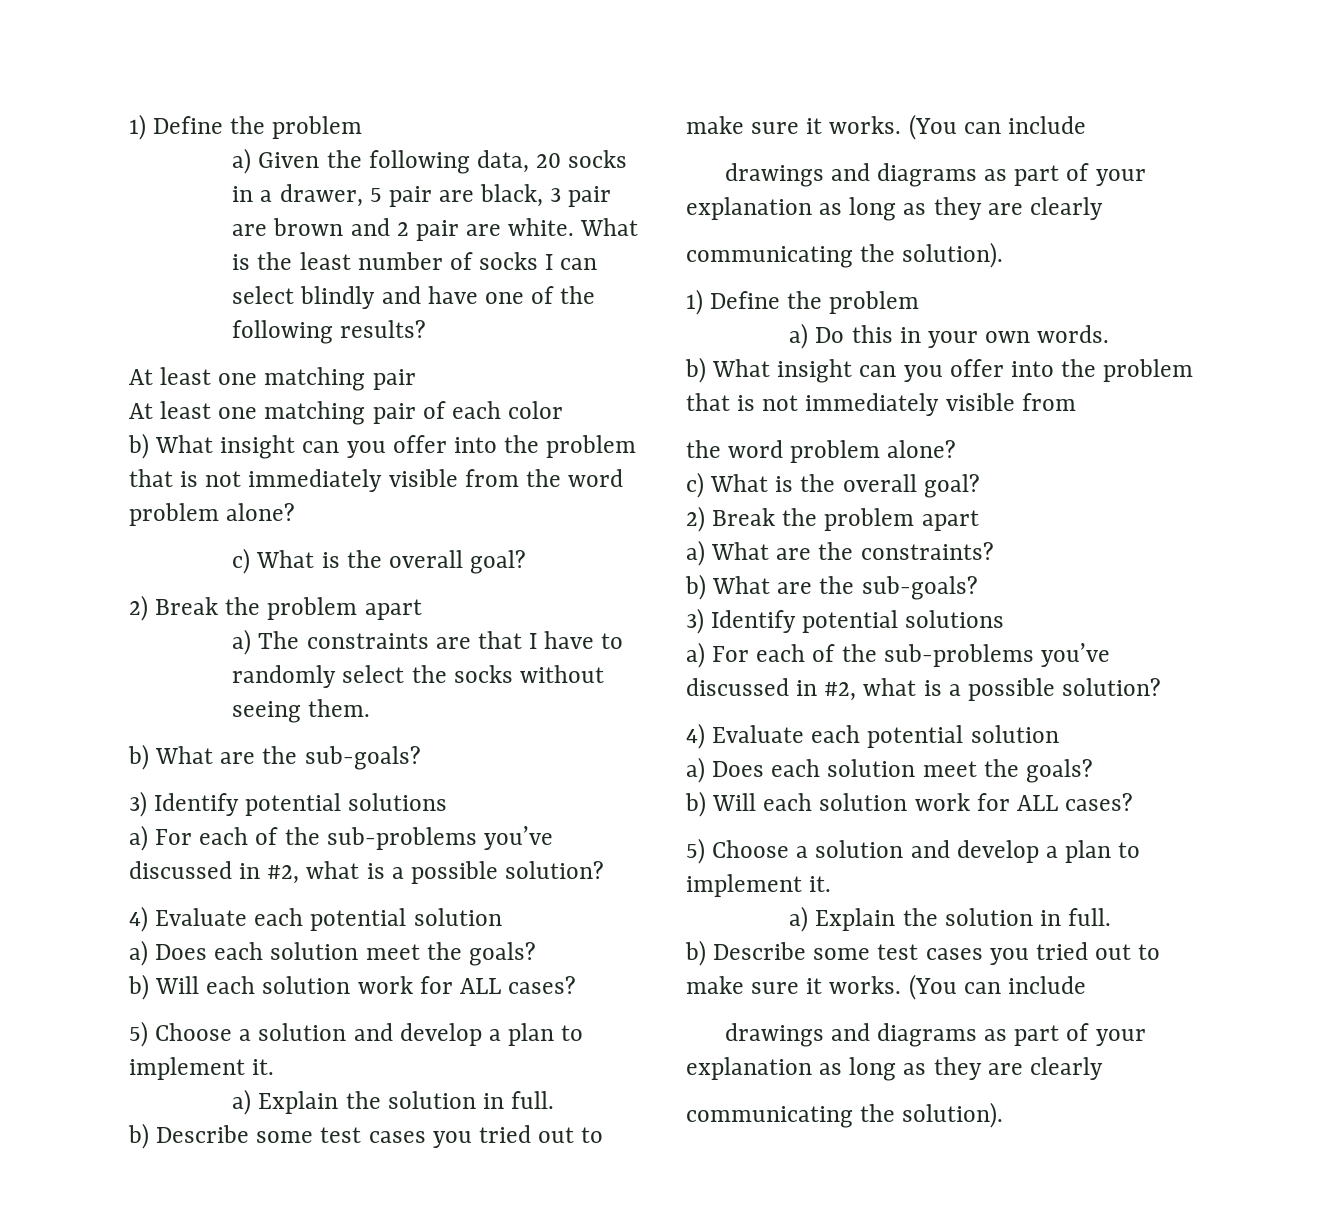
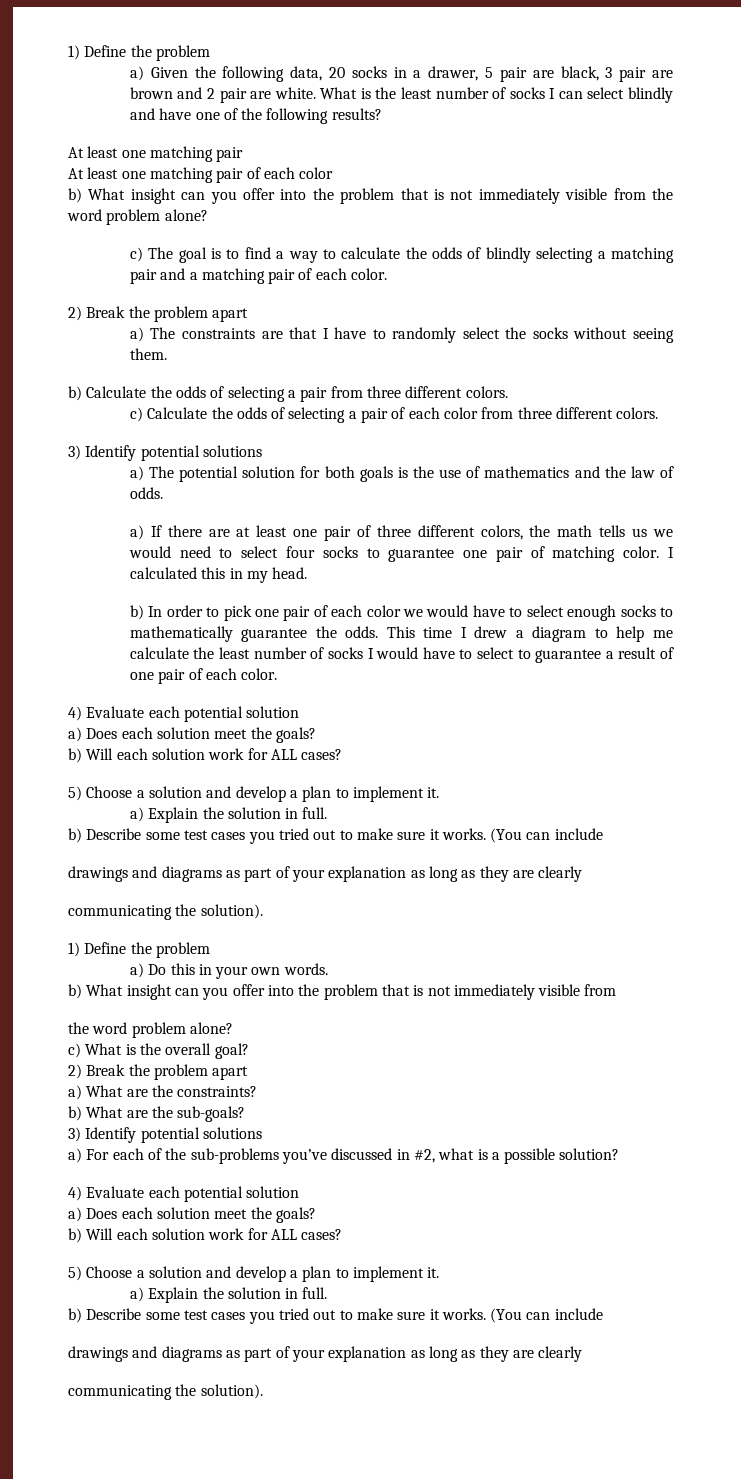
  b) What insight can you offer into the problem that is not immediately visible from the word problem alone?
- c) What is the overall goal?
+ c) The goal is to find a way to calculate the odds of blindly selecting a matching pair and a matching pair of each color.
  a) The constraints are that I have to randomly select the socks without seeing them.
- b) What are the sub-goals?
+ b) Calculate the odds of selecting a pair from three different colors.
+ c) Calculate the odds of selecting a pair of each color from three different colors.
  3) Identify potential solutions
- a) For each of the sub-problems you’ve discussed in #2, what is a possible solution?
+ a) The potential solution for both goals is the use of mathematics and the law of odds.
+ a) If there are at least one pair of three different colors, the math tells us we would need to select four socks to guarantee one pair of matching color. I calculated this in my head.
+ b) In order to pick one pair of each color we would have to select enough socks to mathematically guarantee the odds. This time I drew a diagram to help me calculate the least number of socks I would have to select to guarantee a result of one pair of each color.

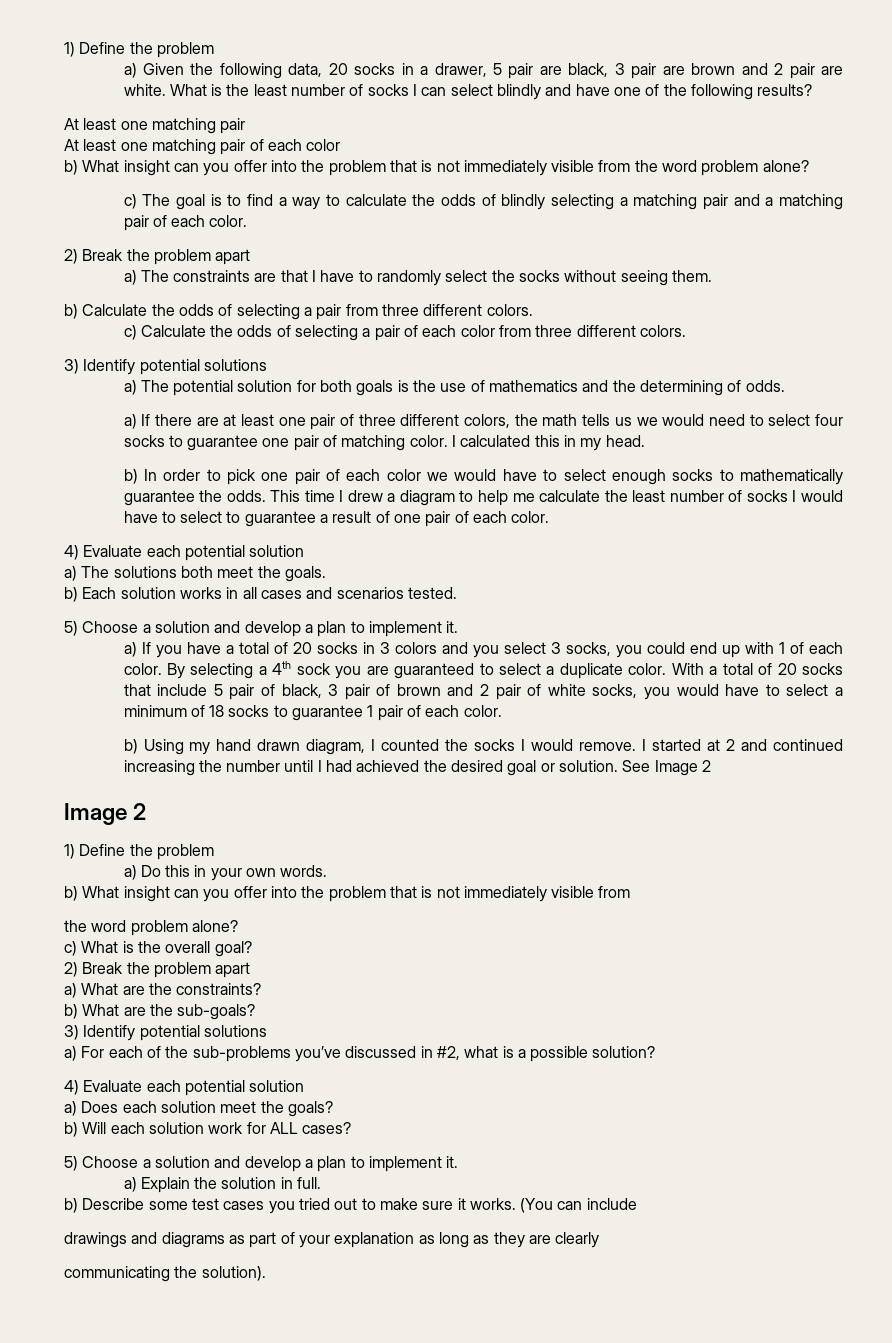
- a) The potential solution for both goals is the use of mathematics and the law of odds.
+ a) The potential solution for both goals is the use of mathematics and the determining of odds.
  This time I drew a diagram to help me calculate the least number of socks I would have to select to guarantee a result of one pair of each color.
  4) Evaluate each potential solution
- a) Does each solution meet the goals?
- b) Will each solution work for ALL cases?
+ a) The solutions both meet the goals.
+ b) Each solution works in all cases and scenarios tested.
  5) Choose a solution and develop a plan to implement it.
- a) Explain the solution in full.
- b) Describe some test cases you tried out to make sure it works. (You can include
- drawings and diagrams as part of your explanation as long as they are clearly
- communicating the solution).
+ a) If you have a total of 20 socks in 3 colors and you select 3 socks, you could end up with 1 of each color. By selecting a 4th sock you are guaranteed to select a duplicate color. With a total of 20 socks that include 5 pair of black, 3 pair of brown and 2 pair of white socks, you would have to select a minimum of 18 socks to guarantee 1 pair of each color.
+ b) Using my hand drawn diagram, I counted the socks I would remove. I started at 2 and continued increasing the number until I had achieved the desired goal or solution. See Image 2
+ Image 2

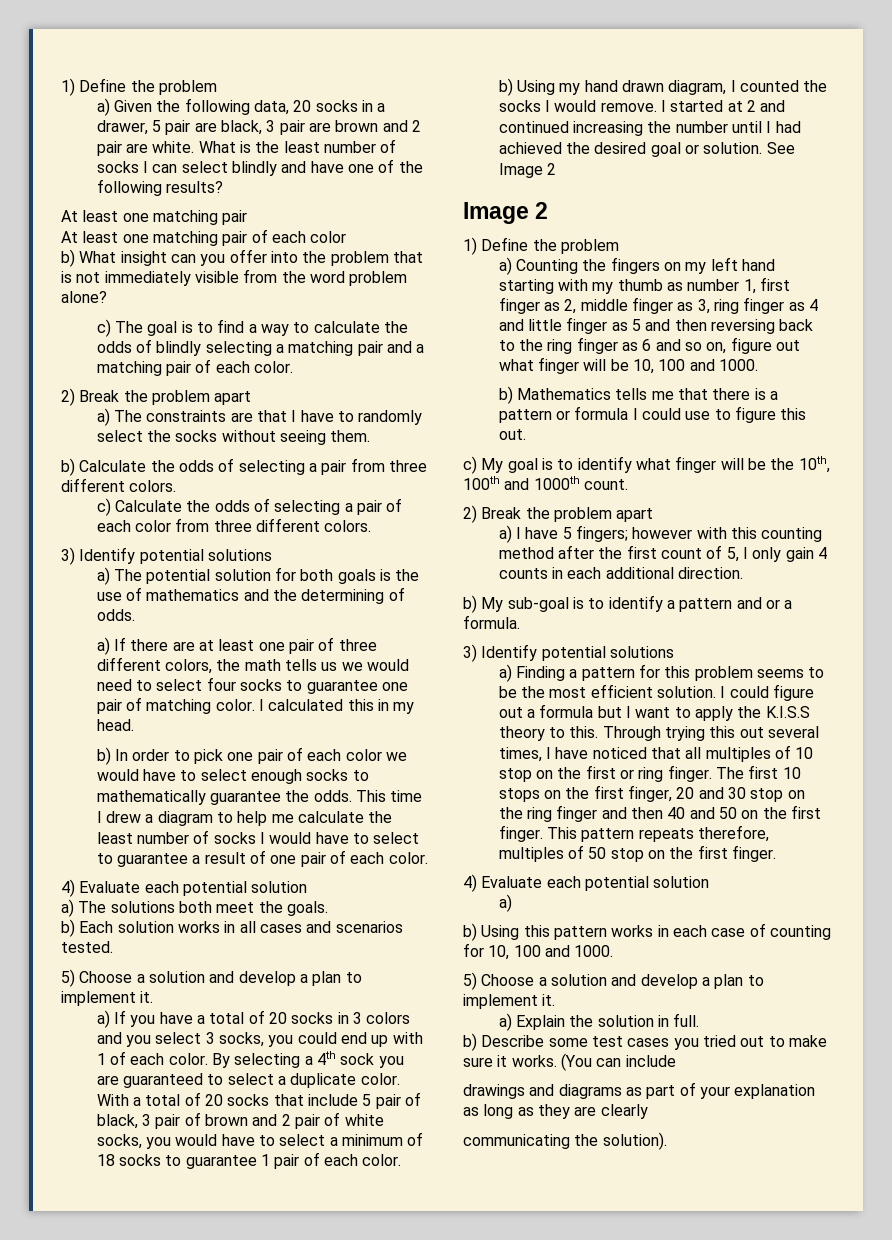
- a) Do this in your own words.
- b) What insight can you offer into the problem that is not immediately visible from
- the word problem alone?
- c) What is the overall goal?
+ a) Counting the fingers on my left hand starting with my thumb as number 1, first finger as 2, middle finger as 3, ring finger as 4 and little finger as 5 and then reversing back to the ring finger as 6 and so on, figure out what finger will be 10, 100 and 1000.
+ b) Mathematics tells me that there is a pattern or formula I could use to figure this out.
+ c) My goal is to identify what finger will be the 10th, 100th and 1000th count.
  2) Break the problem apart
- a) What are the constraints?
- b) What are the sub-goals?
+ a) I have 5 fingers; however with this counting method after the first count of 5, I only gain 4 counts in each additional direction.
+ b) My sub-goal is to identify a pattern and or a formula.
  3) Identify potential solutions
- a) For each of the sub-problems you’ve discussed in #2, what is a possible solution?
+ a) Finding a pattern for this problem seems to be the most efficient solution. I could figure out a formula but I want to apply the K.I.S.S theory to this. Through trying this out several times, I have noticed that all multiples of 10 stop on the first or ring finger. The first 10 stops on the first finger, 20 and 30 stop on the ring finger and then 40 and 50 on the first finger. This pattern repeats therefore, multiples of 50 stop on the first finger.
  4) Evaluate each potential solution
- a) Does each solution meet the goals?
- b) Will each solution work for ALL cases?
+ a)
+ b) Using this pattern works in each case of counting for 10, 100 and 1000.

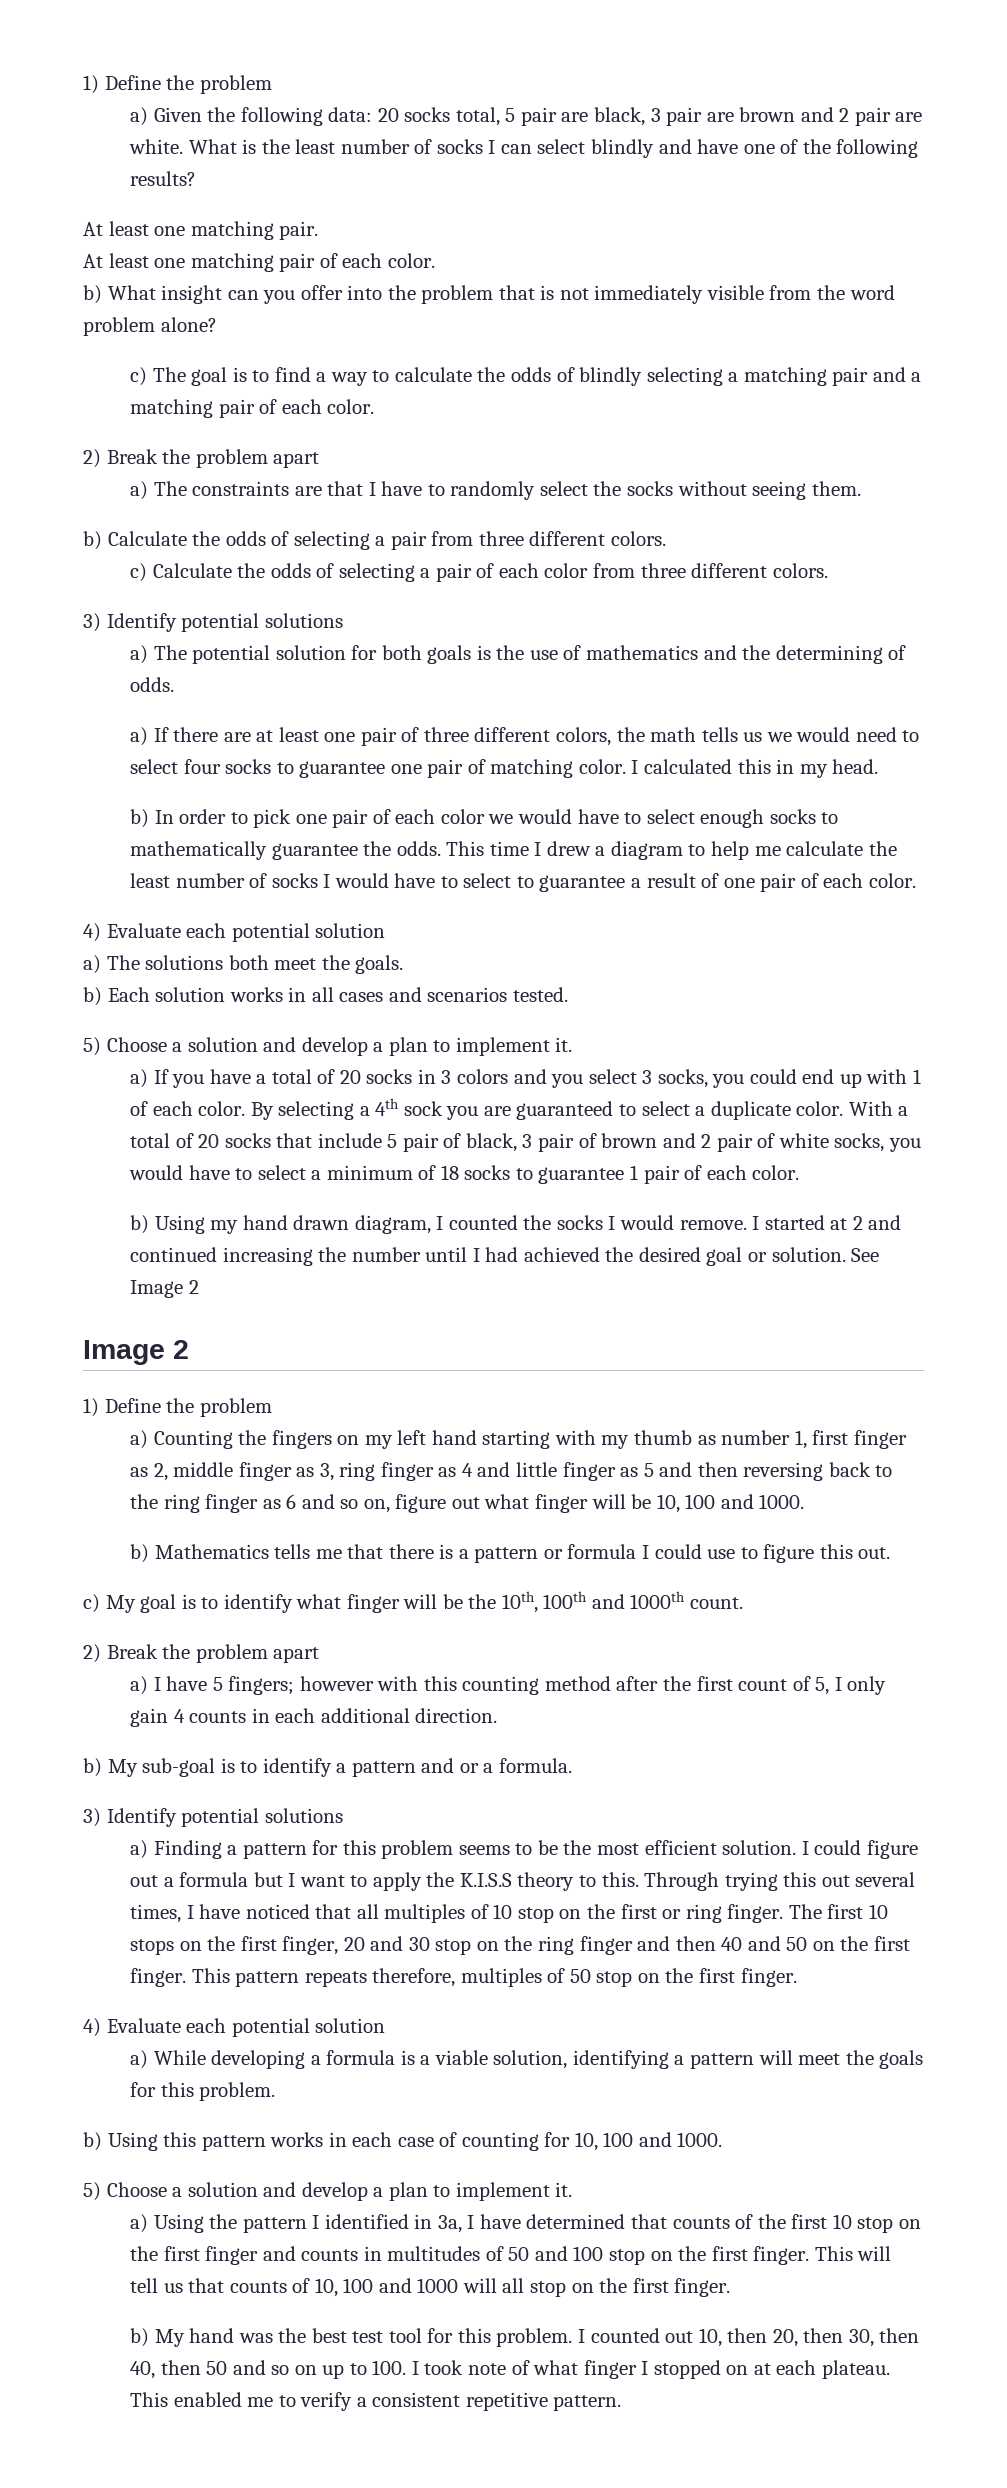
- a) Given the following data, 20 socks in a drawer, 5 pair are black, 3 pair are brown and 2 pair are white.
+ a) Given the following data: 20 socks total, 5 pair are black, 3 pair are brown and 2 pair are white.
  What is the least number of socks I can select blindly and have one of the following results?
- At least one matching pair
+ At least one matching pair.
- At least one matching pair of each color
+ At least one matching pair of each color.
  This pattern repeats therefore, multiples of 50 stop on the first finger.
  4) Evaluate each potential solution
- a)
+ a) While developing a formula is a viable solution, identifying a pattern will meet the goals for this problem.
- a) Explain the solution in full.
- b) Describe some test cases you tried out to make sure it works. (You can include
- drawings and diagrams as part of your explanation as long as they are clearly
- communicating the solution).
+ a) Using the pattern I identified in 3a, I have determined that counts of the first 10 stop on the first finger and counts in multitudes of 50 and 100 stop on the first finger. This will tell us that counts of 10, 100 and 1000 will all stop on the first finger.
+ b) My hand was the best test tool for this problem. I counted out 10, then 20, then 30, then 40, then 50 and so on up to 100. I took note of what finger I stopped on at each plateau. This enabled me to verify a consistent repetitive pattern.

